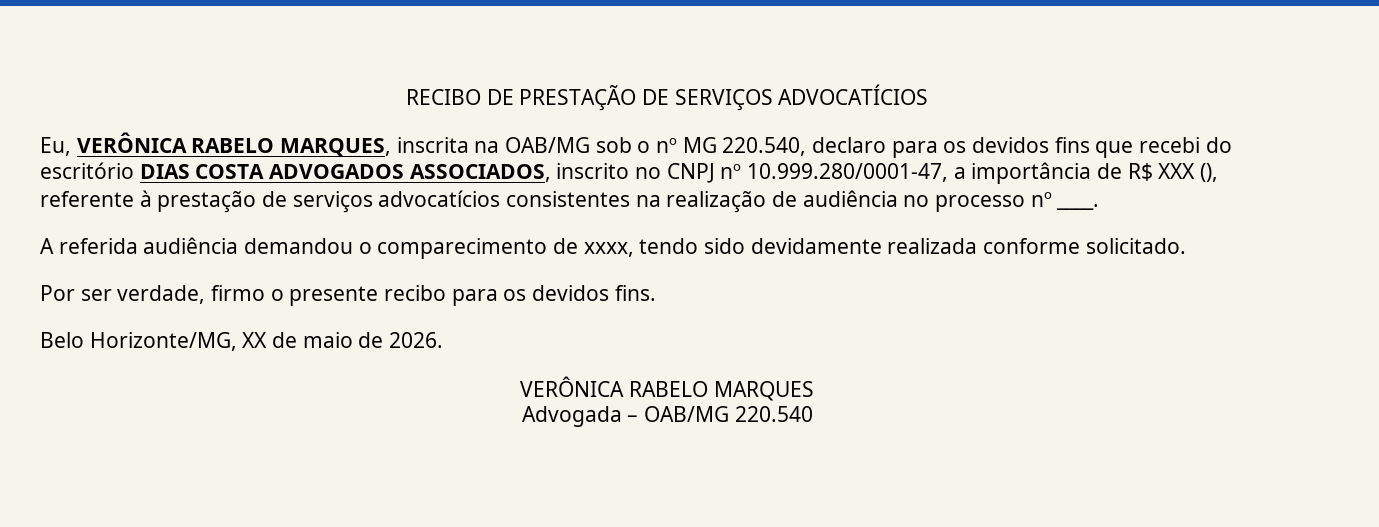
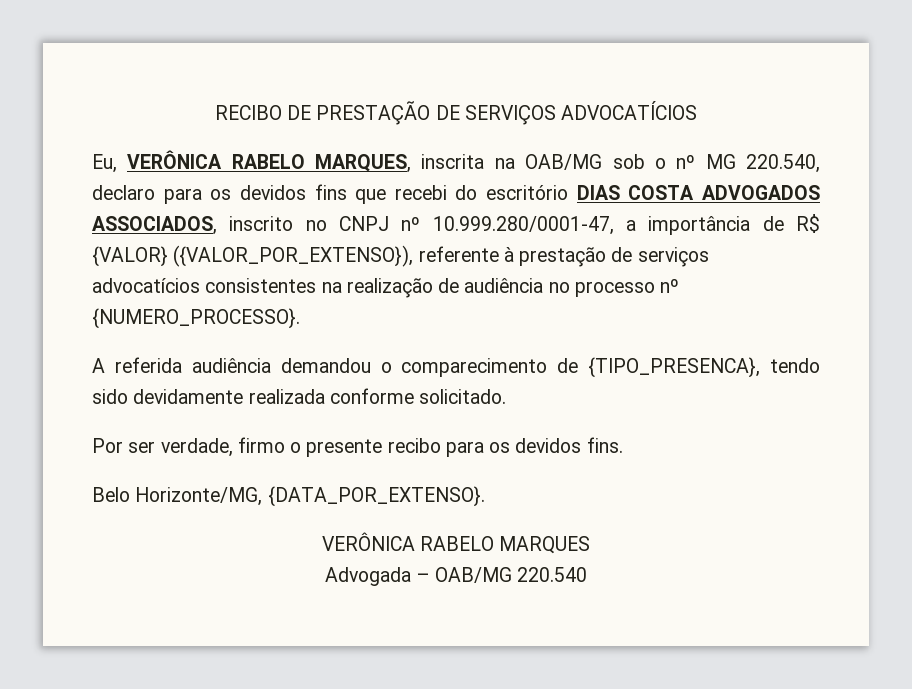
- Eu, VERÔNICA RABELO MARQUES, inscrita na OAB/MG sob o nº MG 220.540, declaro para os devidos fins que recebi do escritório DIAS COSTA ADVOGADOS ASSOCIADOS, inscrito no CNPJ nº 10.999.280/0001-47, a importância de R$ XXX (), referente à prestação de serviços advocatícios consistentes na realização de audiência no processo nº ____.
+ Eu, VERÔNICA RABELO MARQUES, inscrita na OAB/MG sob o nº MG 220.540, declaro para os devidos fins que recebi do escritório DIAS COSTA ADVOGADOS ASSOCIADOS, inscrito no CNPJ nº 10.999.280/0001-47, a importância de R$ {VALOR} ({VALOR_POR_EXTENSO}), referente à prestação de serviços advocatícios consistentes na realização de audiência no processo nº {NUMERO_PROCESSO}.
- A referida audiência demandou o comparecimento de xxxx, tendo sido devidamente realizada conforme solicitado.
+ A referida audiência demandou o comparecimento de {TIPO_PRESENCA}, tendo sido devidamente realizada conforme solicitado.
- Belo Horizonte/MG, XX de maio de 2026.
+ Belo Horizonte/MG, {DATA_POR_EXTENSO}.

